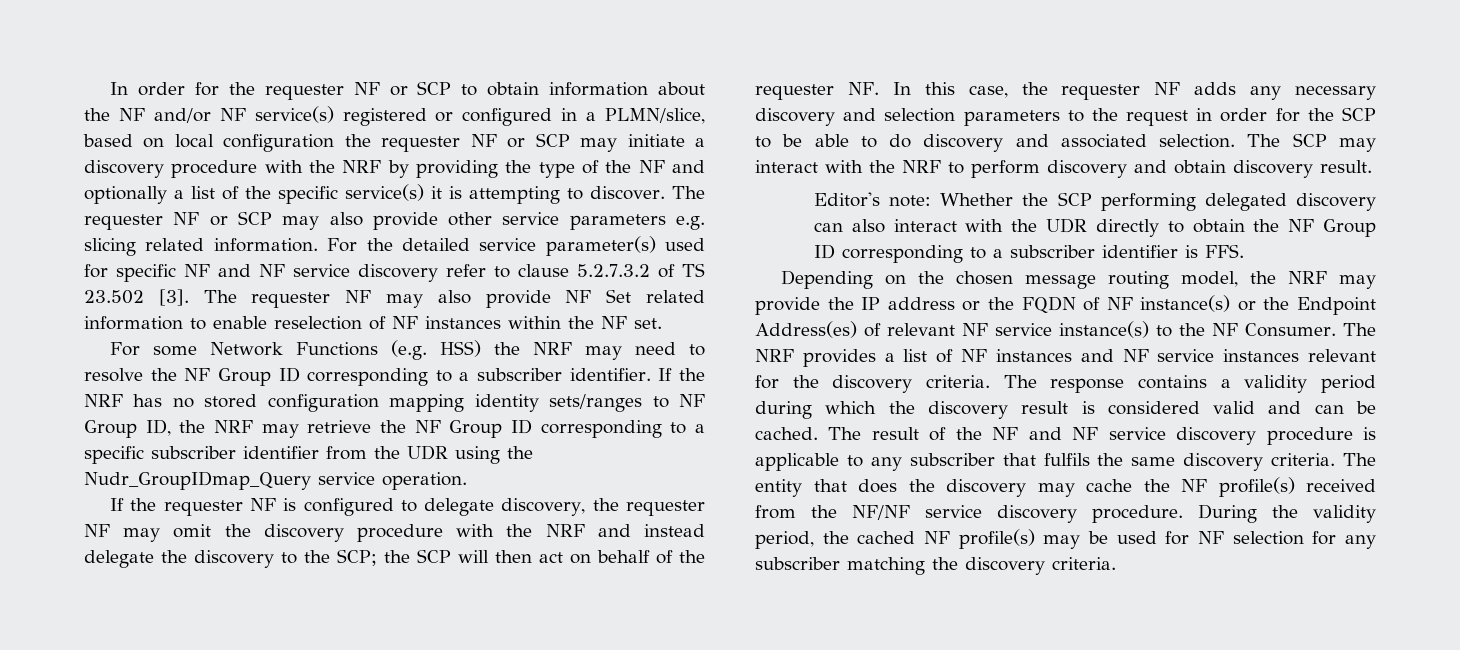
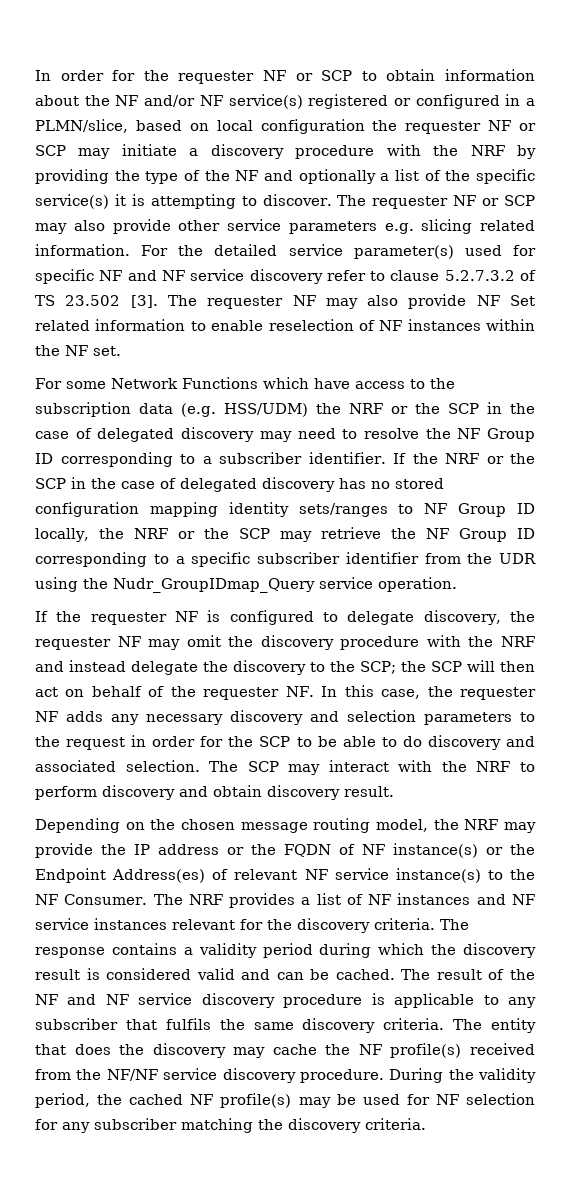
- For some Network Functions (e.g. HSS) the NRF may need to resolve the NF Group ID corresponding to a subscriber identifier.
+ For some Network Functions which have access to the subscription data (e.g. HSS/UDM) the NRF or the SCP in the case of delegated discovery may need to resolve the NF Group ID corresponding to a subscriber identifier.
- If the NRF has no stored configuration mapping identity sets/ranges to NF Group ID, the NRF may retrieve the NF Group ID corresponding to a specific subscriber identifier from the UDR using the Nudr_GroupIDmap_Query service operation.
+ If the NRF or the SCP in the case of delegated discovery has no stored configuration mapping identity sets/ranges to NF Group ID locally, the NRF or the SCP may retrieve the NF Group ID corresponding to a specific subscriber identifier from the UDR using the Nudr_GroupIDmap_Query service operation.
- Editor's note: Whether the SCP performing delegated discovery can also interact with the UDR directly to obtain the NF Group ID corresponding to a subscriber identifier is FFS.

